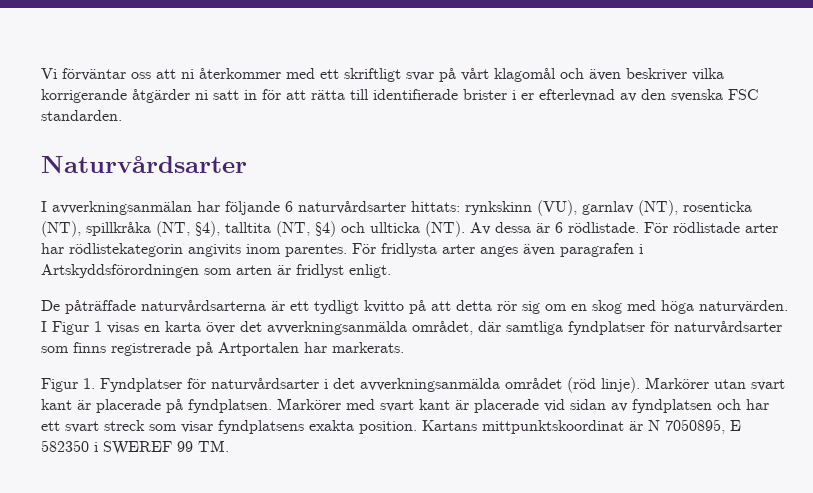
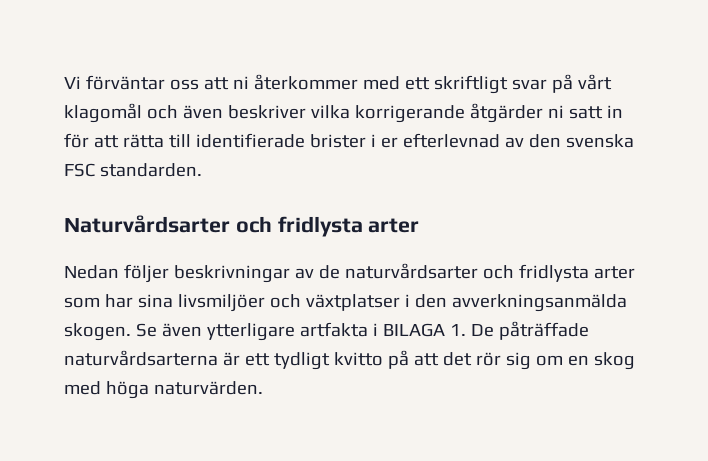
- Naturvårdsarter
- I avverkningsanmälan har följande 6 naturvårdsarter hittats: rynkskinn (VU), garnlav (NT), rosenticka (NT), spillkråka (NT, §4), talltita (NT, §4) och ullticka (NT). Av dessa är 6 rödlistade. För rödlistade arter har rödlistekategorin angivits inom parentes. För fridlysta arter anges även paragrafen i Artskyddsförordningen som arten är fridlyst enligt.
- De påträffade naturvårdsarterna är ett tydligt kvitto på att detta rör sig om en skog med höga naturvärden. I Figur 1 visas en karta över det avverkningsanmälda området, där samtliga fyndplatser för naturvårdsarter som finns registrerade på Artportalen har markerats.
- Figur 1. Fyndplatser för naturvårdsarter i det avverkningsanmälda området (röd linje). Markörer utan svart kant är placerade på fyndplatsen. Markörer med svart kant är placerade vid sidan av fyndplatsen och har ett svart streck som visar fyndplatsens exakta position. Kartans mittpunktskoordinat är N 7050895, E 582350 i SWEREF 99 TM.
+ Naturvårdsarter och fridlysta arter
+ Nedan följer beskrivningar av de naturvårdsarter och fridlysta arter som har sina livsmiljöer och växtplatser i den avverkningsanmälda skogen. Se även ytterligare artfakta i BILAGA 1. De påträffade naturvårdsarterna är ett tydligt kvitto på att det rör sig om en skog med höga naturvärden.

